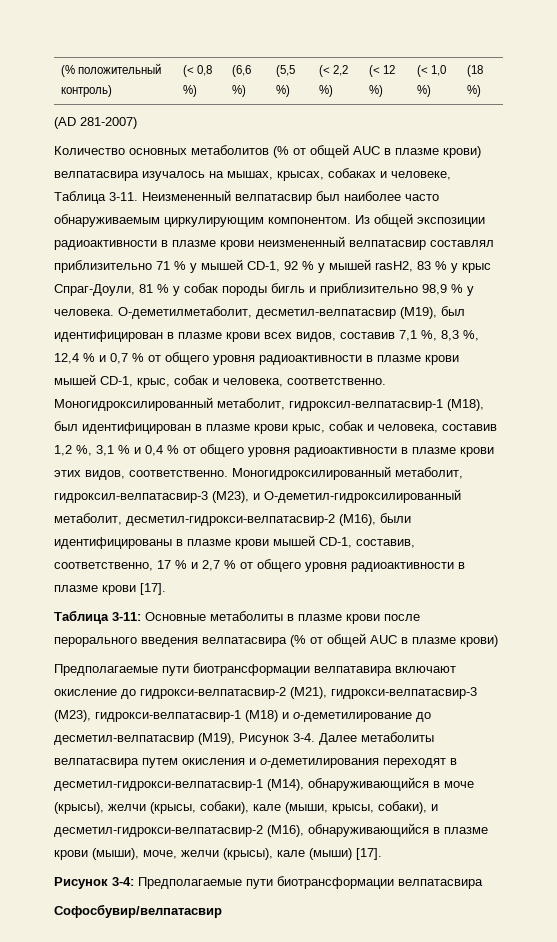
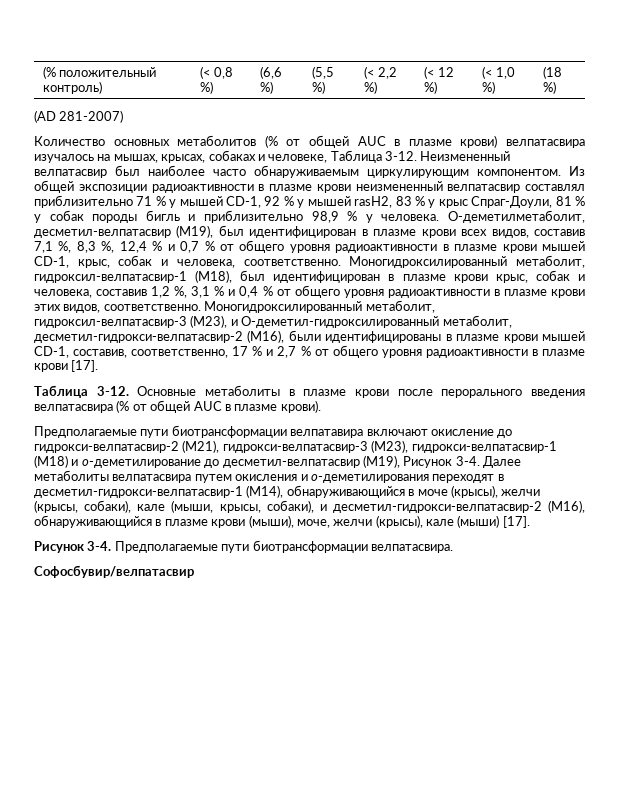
- Количество основных метаболитов (% от общей AUC в плазме крови) велпатасвира изучалось на мышах, крысах, собаках и человеке, Таблица 3-11.
+ Количество основных метаболитов (% от общей AUC в плазме крови) велпатасвира изучалось на мышах, крысах, собаках и человеке, Таблица 3-12.
- Таблица 3-11: Основные метаболиты в плазме крови после перорального введения велпатасвира (% от общей AUC в плазме крови)
+ Таблица 3-12. Основные метаболиты в плазме крови после перорального введения велпатасвира (% от общей AUC в плазме крови).
- Рисунок 3-4: Предполагаемые пути биотрансформации велпатасвира
+ Рисунок 3-4. Предполагаемые пути биотрансформации велпатасвира.

